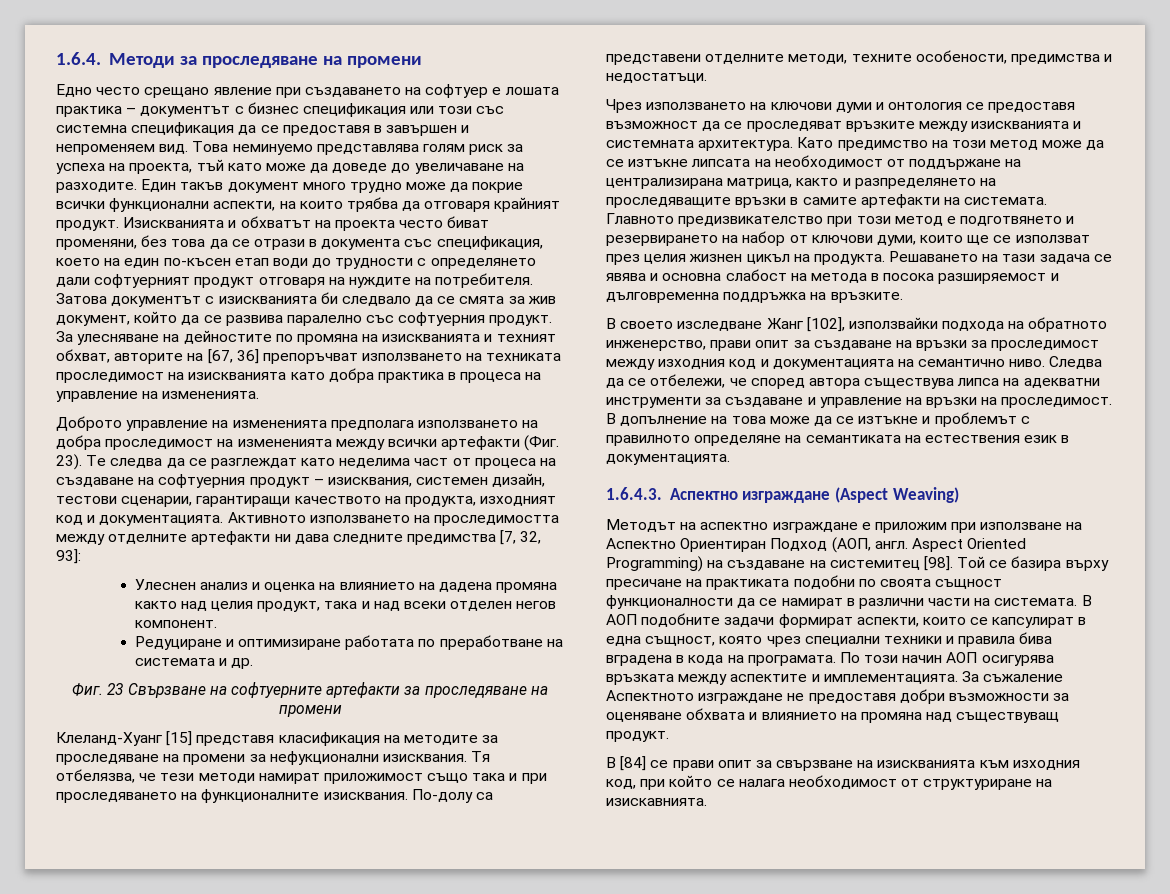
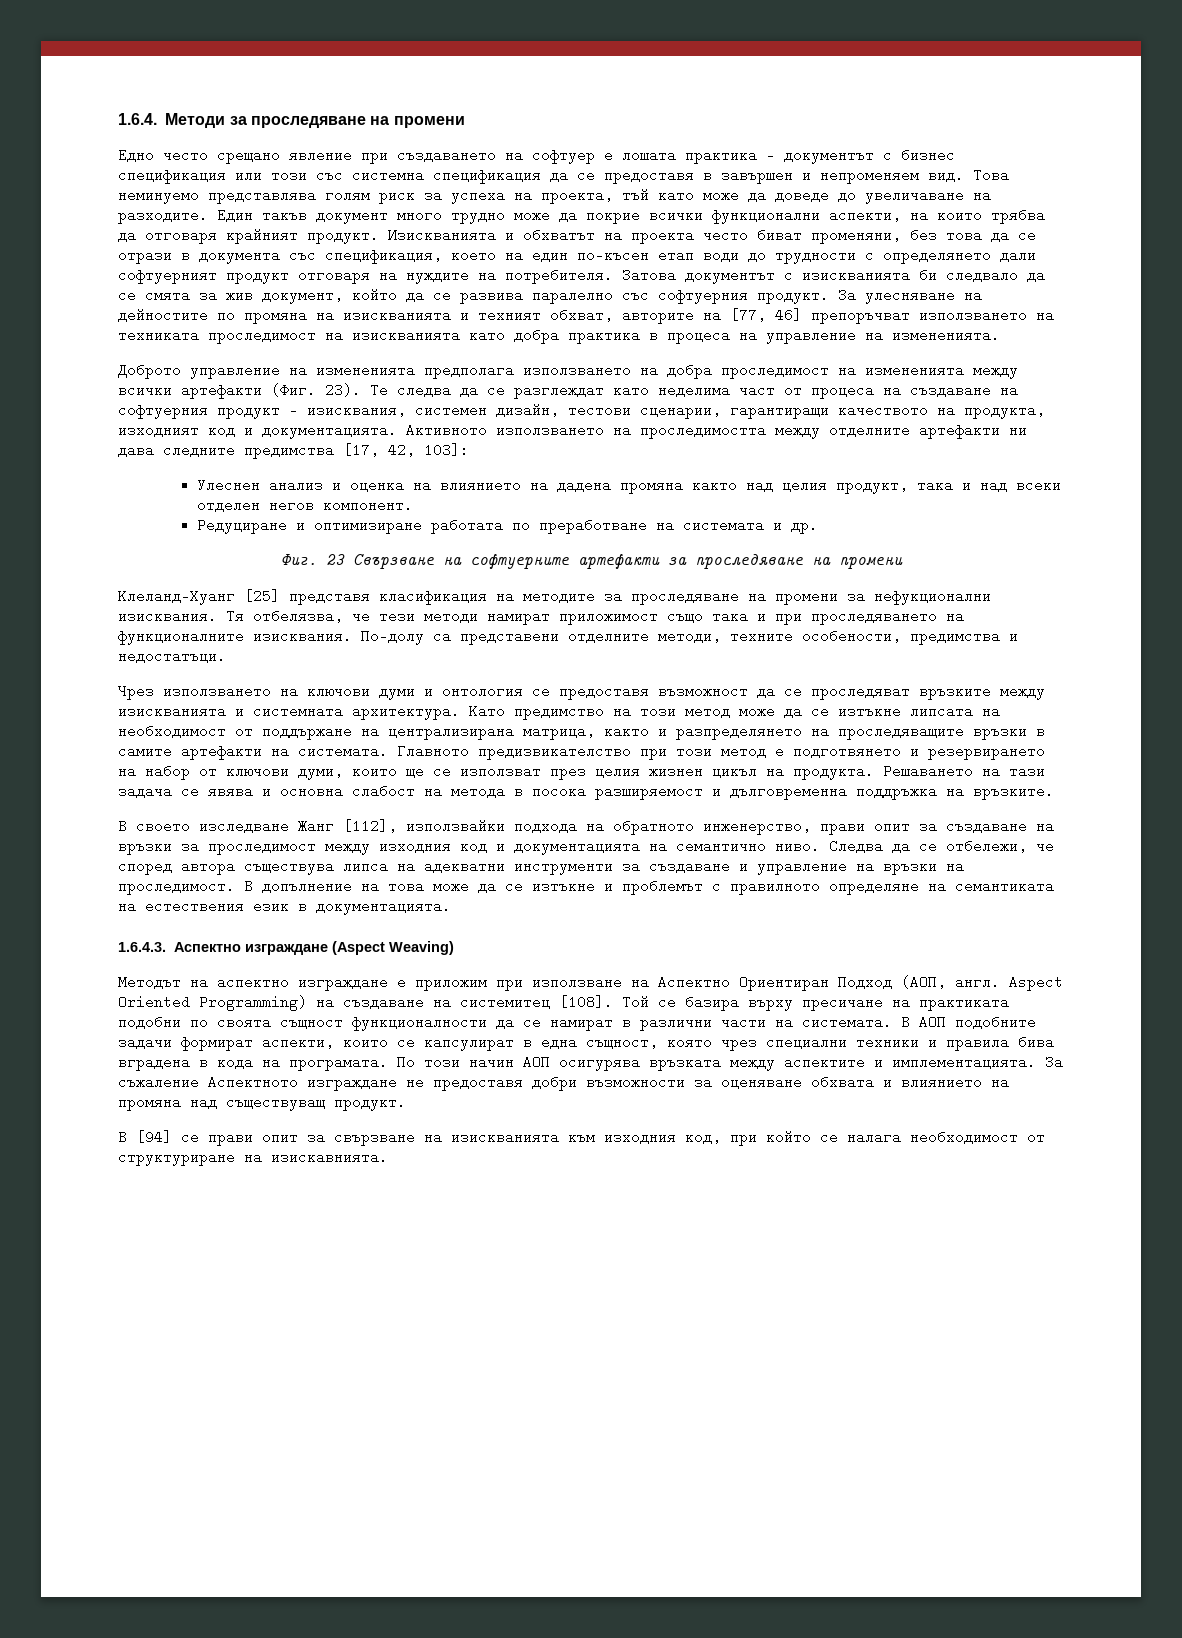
- За улесняване на дейностите по промяна на изискванията и техният обхват, авторите на [67, 36] препоръчват използването на техниката проследимост на изискванията като добра практика в процеса на управление на измененията.
+ За улесняване на дейностите по промяна на изискванията и техният обхват, авторите на [77, 46] препоръчват използването на техниката проследимост на изискванията като добра практика в процеса на управление на измененията.
- Активното използването на проследимостта между отделните артефакти ни дава следните предимства [7, 32, 93]:
+ Активното използването на проследимостта между отделните артефакти ни дава следните предимства [17, 42, 103]:
- Клеланд-Хуанг [15] представя класификация на методите за проследяване на промени за нефукционални изисквания.
+ Клеланд-Хуанг [25] представя класификация на методите за проследяване на промени за нефукционални изисквания.
- В своето изследване Жанг [102], използвайки подхода на обратното инженерство, прави опит за създаване на връзки за проследимост между изходния код и документацията на семантично ниво.
+ В своето изследване Жанг [112], използвайки подхода на обратното инженерство, прави опит за създаване на връзки за проследимост между изходния код и документацията на семантично ниво.
- Aspect Oriented Programming) на създаване на системитец [98].
+ Aspect Oriented Programming) на създаване на системитец [108].
- В [84] се прави опит за свързване на изискванията към изходния код, при който се налага необходимост от структуриране на изискавнията.
+ В [94] се прави опит за свързване на изискванията към изходния код, при който се налага необходимост от структуриране на изискавнията.

